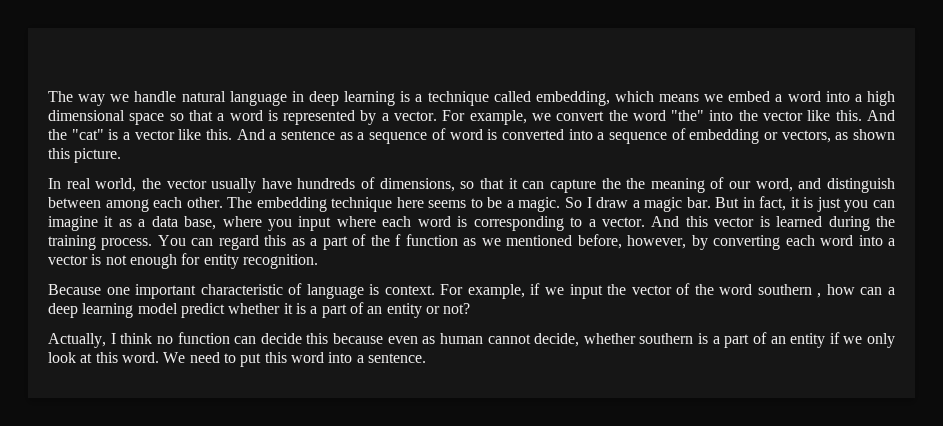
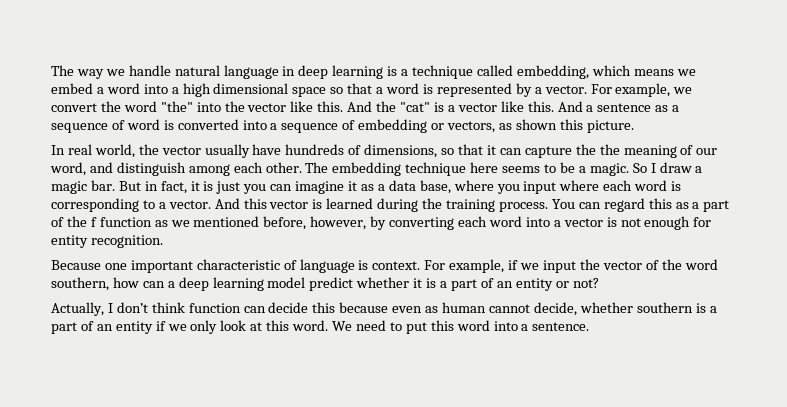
- In real world, the vector usually have hundreds of dimensions, so that it can capture the the meaning of our word, and distinguish between among each other.
+ In real world, the vector usually have hundreds of dimensions, so that it can capture the the meaning of our word, and distinguish among each other.
- For example, if we input the vector of the word southern , how can a deep learning model predict whether it is a part of an entity or not?
+ For example, if we input the vector of the word southern, how can a deep learning model predict whether it is a part of an entity or not?
- Actually, I think no function can decide this because even as human cannot decide, whether southern is a part of an entity if we only look at this word.
+ Actually, I don’t think function can decide this because even as human cannot decide, whether southern is a part of an entity if we only look at this word.

